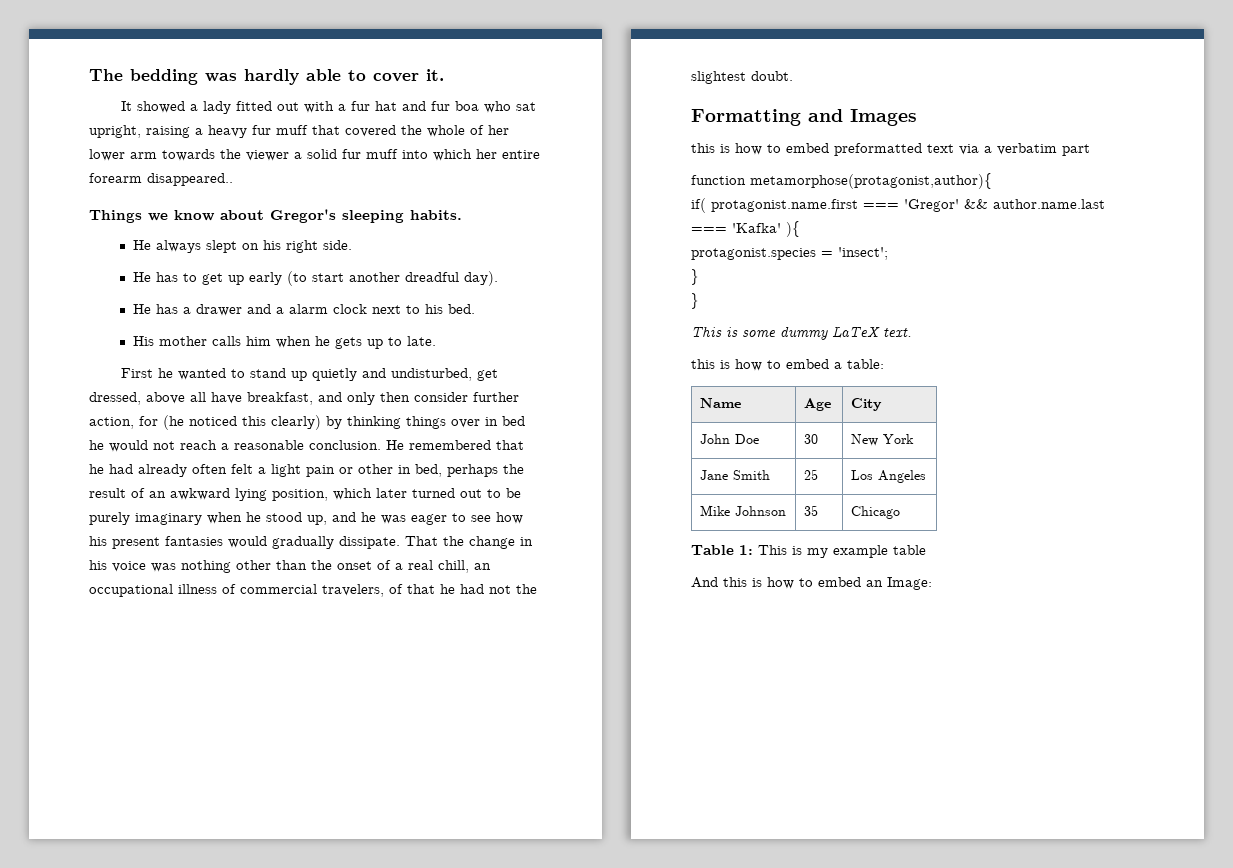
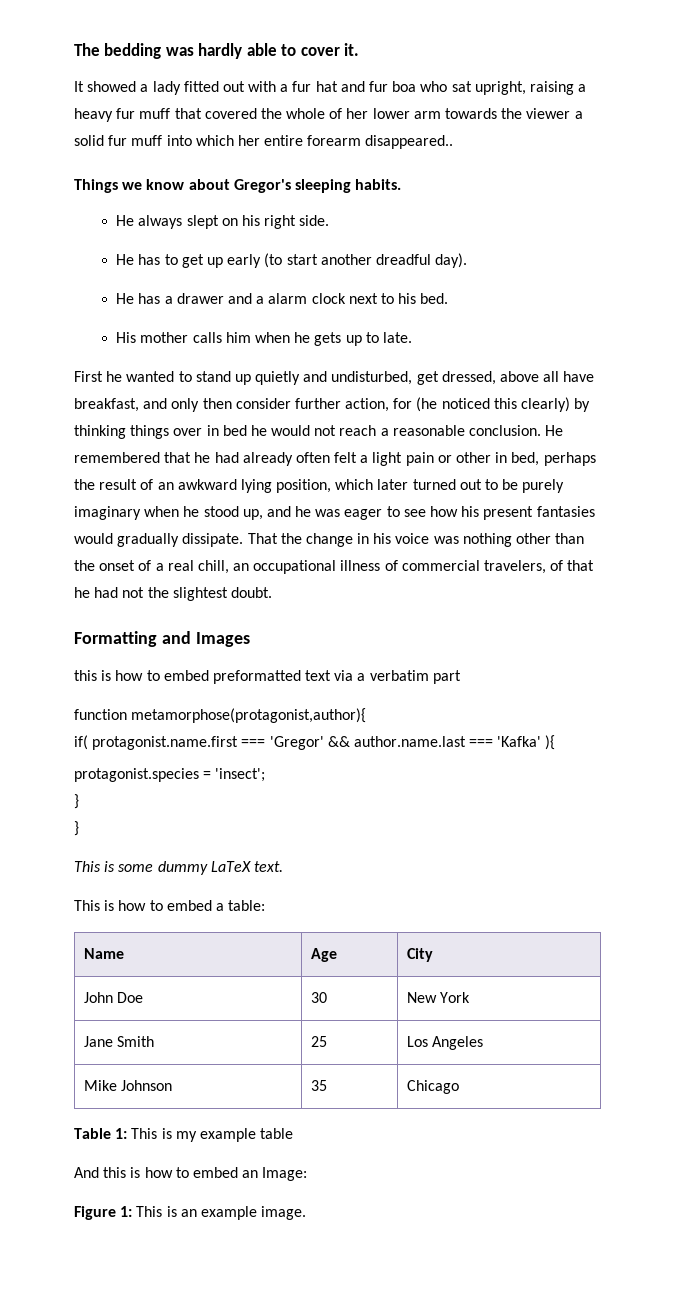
- this is how to embed a table:
+ This is how to embed a table:
+ Figure 1: This is an example image.

